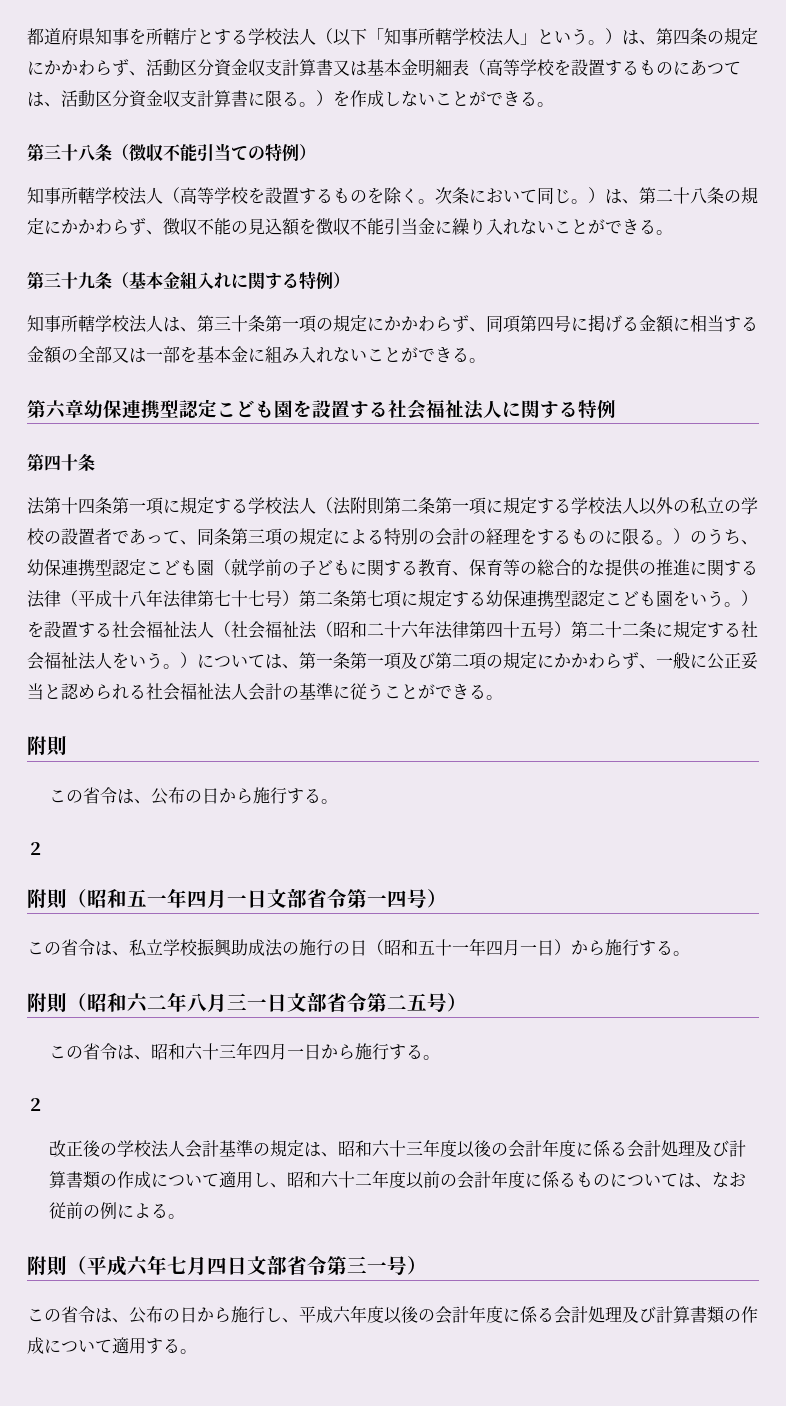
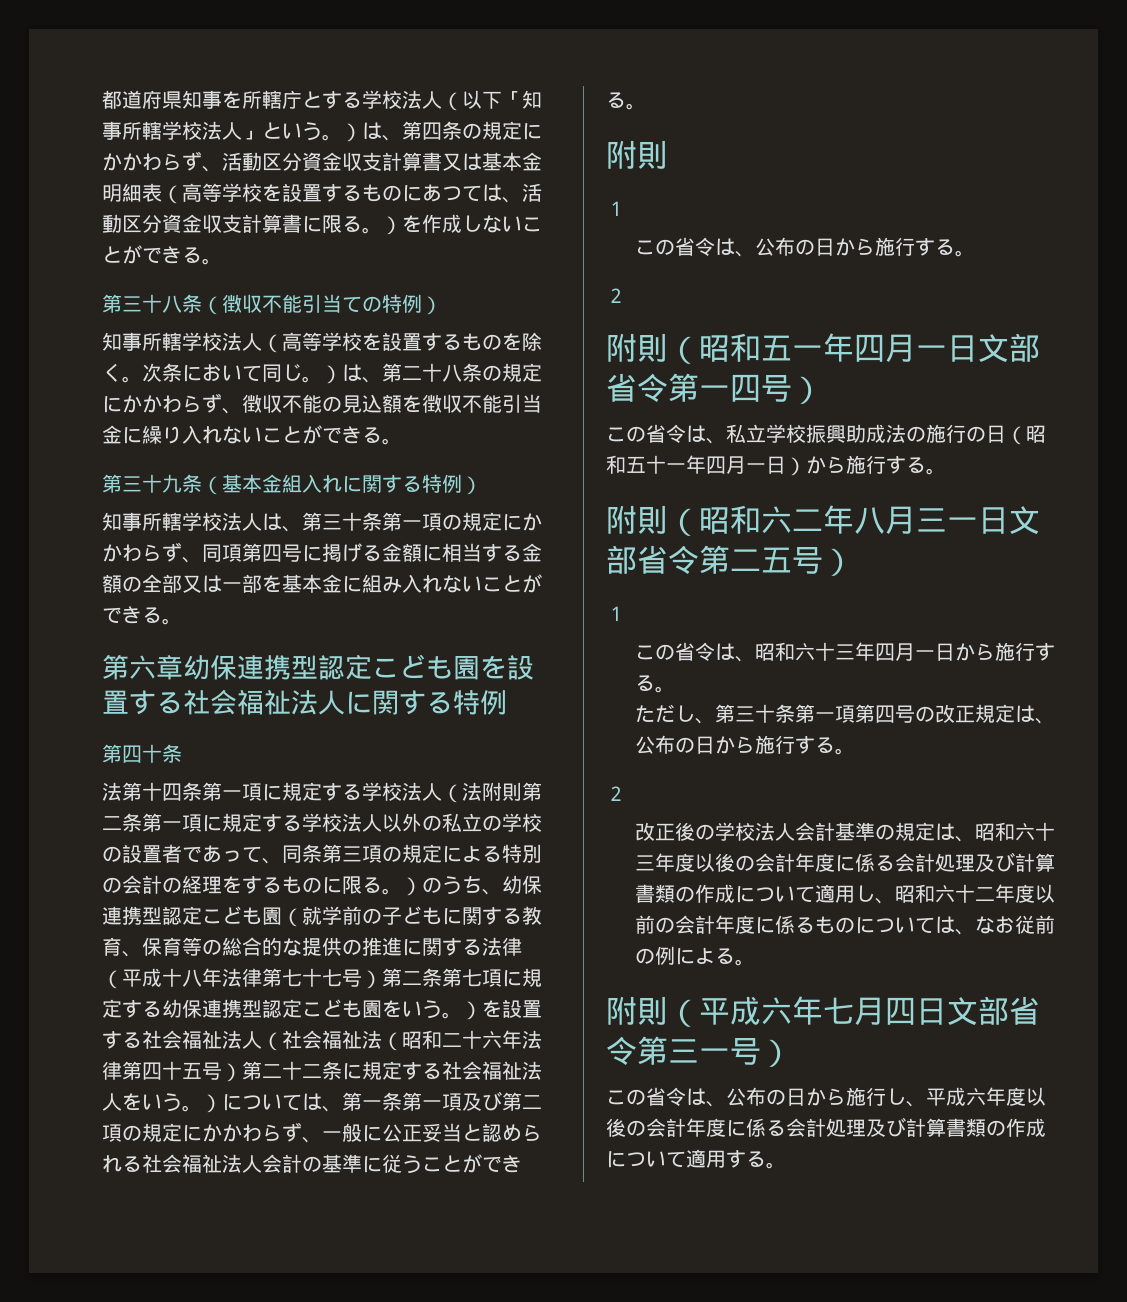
  法第十四条第一項に規定する学校法人（法附則第二条第一項に規定する学校法人以外の私立の学校の設置者であって、同条第三項の規定による特別の会計の経理をするものに限る。）のうち、幼保連携型認定こども園（就学前の子どもに関する教育、保育等の総合的な提供の推進に関する法律（平成十八年法律第七十七号）第二条第七項に規定する幼保連携型認定こども園をいう。）を設置する社会福祉法人（社会福祉法（昭和二十六年法律第四十五号）第二十二条に規定する社会福祉法人をいう。）については、第一条第一項及び第二項の規定にかかわらず、一般に公正妥当と認められる社会福祉法人会計の基準に従うことができる。
  附則
+ １
  附則（昭和六二年八月三一日文部省令第二五号）
+ １
+ ただし、第三十条第一項第四号の改正規定は、公布の日から施行する。

